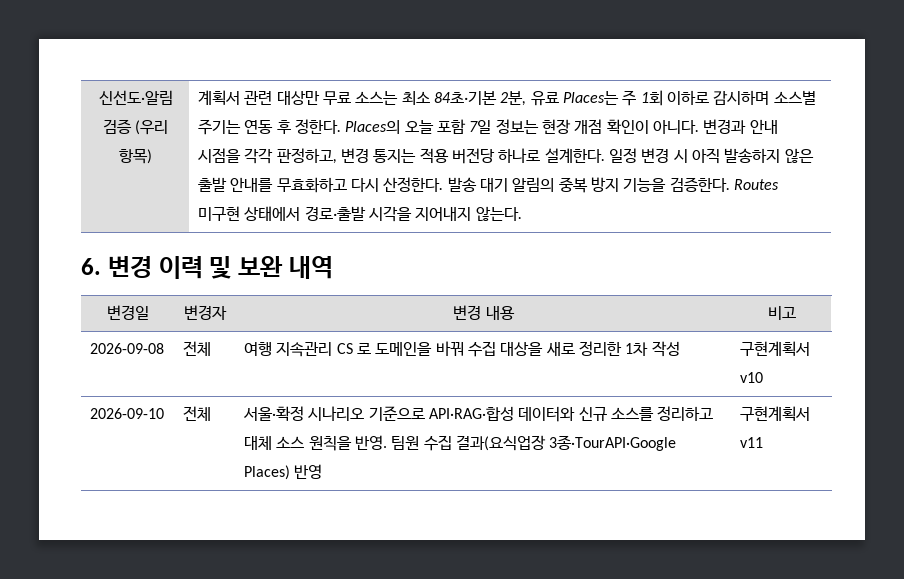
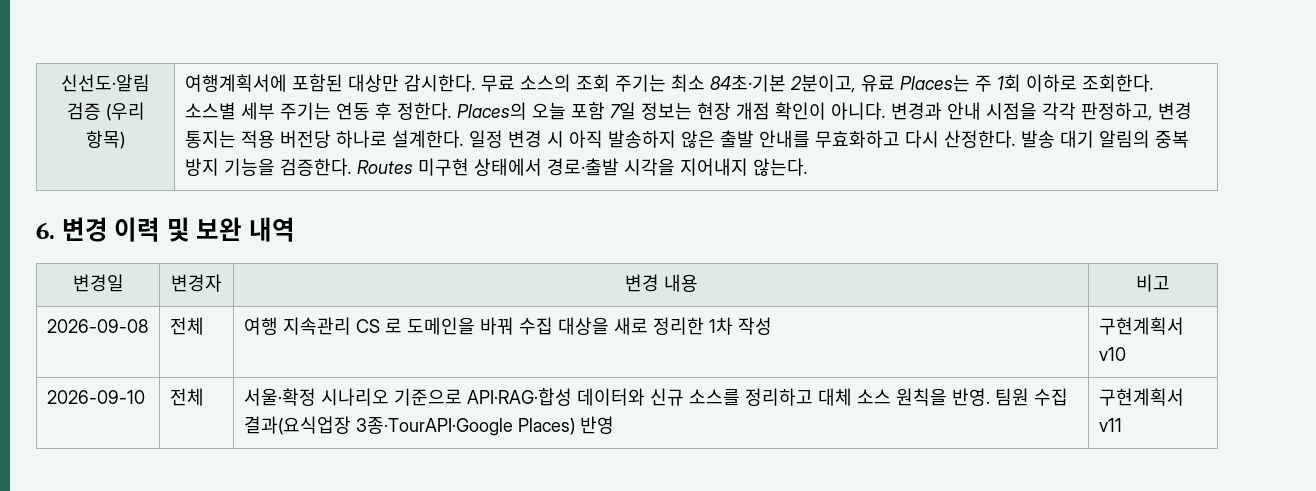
- 계획서 관련 대상만 무료 소스는 최소 84초·기본 2분, 유료 Places는 주 1회 이하로 감시하며 소스별 주기는 연동 후 정한다.
+ 여행계획서에 포함된 대상만 감시한다. 무료 소스의 조회 주기는 최소 84초·기본 2분이고, 유료 Places는 주 1회 이하로 조회한다. 소스별 세부 주기는 연동 후 정한다.

